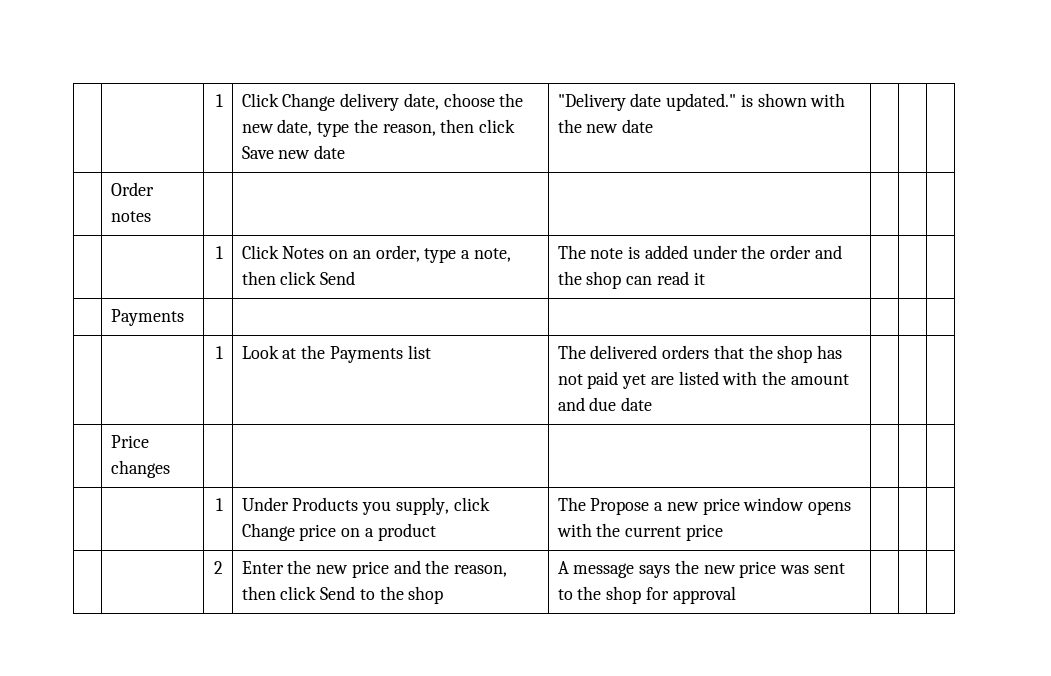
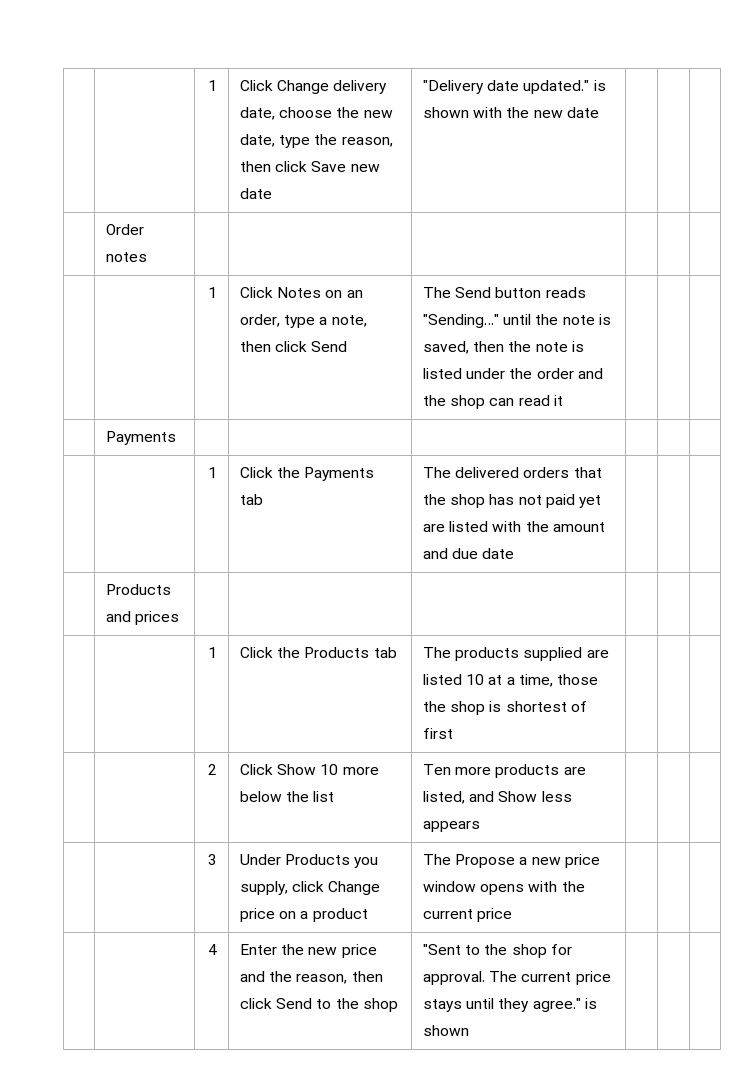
- | | 1 | Click Notes on an order, type a note, then click Send | The note is added under the order and the shop can read it | | |
+ | | 1 | Click Notes on an order, type a note, then click Send | The Send button reads "Sending…" until the note is saved, then the note is listed under the order and the shop can read it | | |
- | | 1 | Look at the Payments list | The delivered orders that the shop has not paid yet are listed with the amount and due date | | |
+ | | 1 | Click the Payments tab | The delivered orders that the shop has not paid yet are listed with the amount and due date | | |
- | Price changes | | | | | |
- | | 1 | Under Products you supply, click Change price on a product | The Propose a new price window opens with the current price | | |
+ | Products and prices | | | | | |
+ | | 1 | Click the Products tab | The products supplied are listed 10 at a time, those the shop is shortest of first | | |
+ | | 2 | Click Show 10 more below the list | Ten more products are listed, and Show less appears | | |
+ | | 3 | Under Products you supply, click Change price on a product | The Propose a new price window opens with the current price | | |
- | | 2 | Enter the new price and the reason, then click Send to the shop | A message says the new price was sent to the shop for approval | | |
+ | | 4 | Enter the new price and the reason, then click Send to the shop | "Sent to the shop for approval. The current price stays until they agree." is shown | | |

